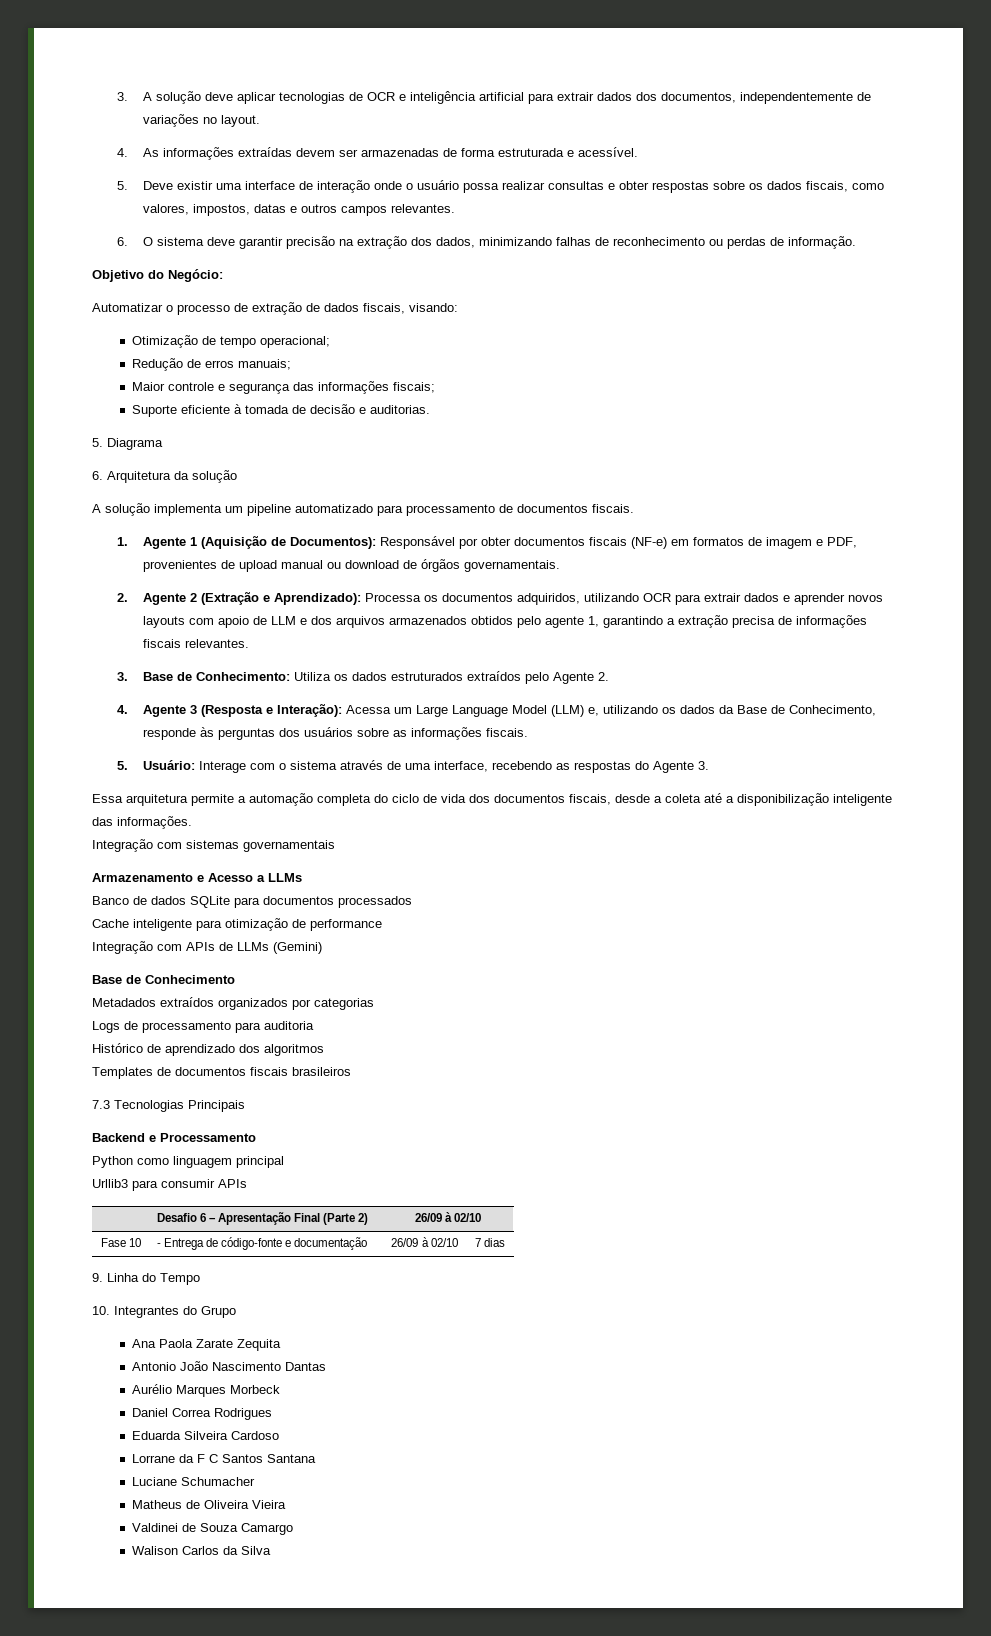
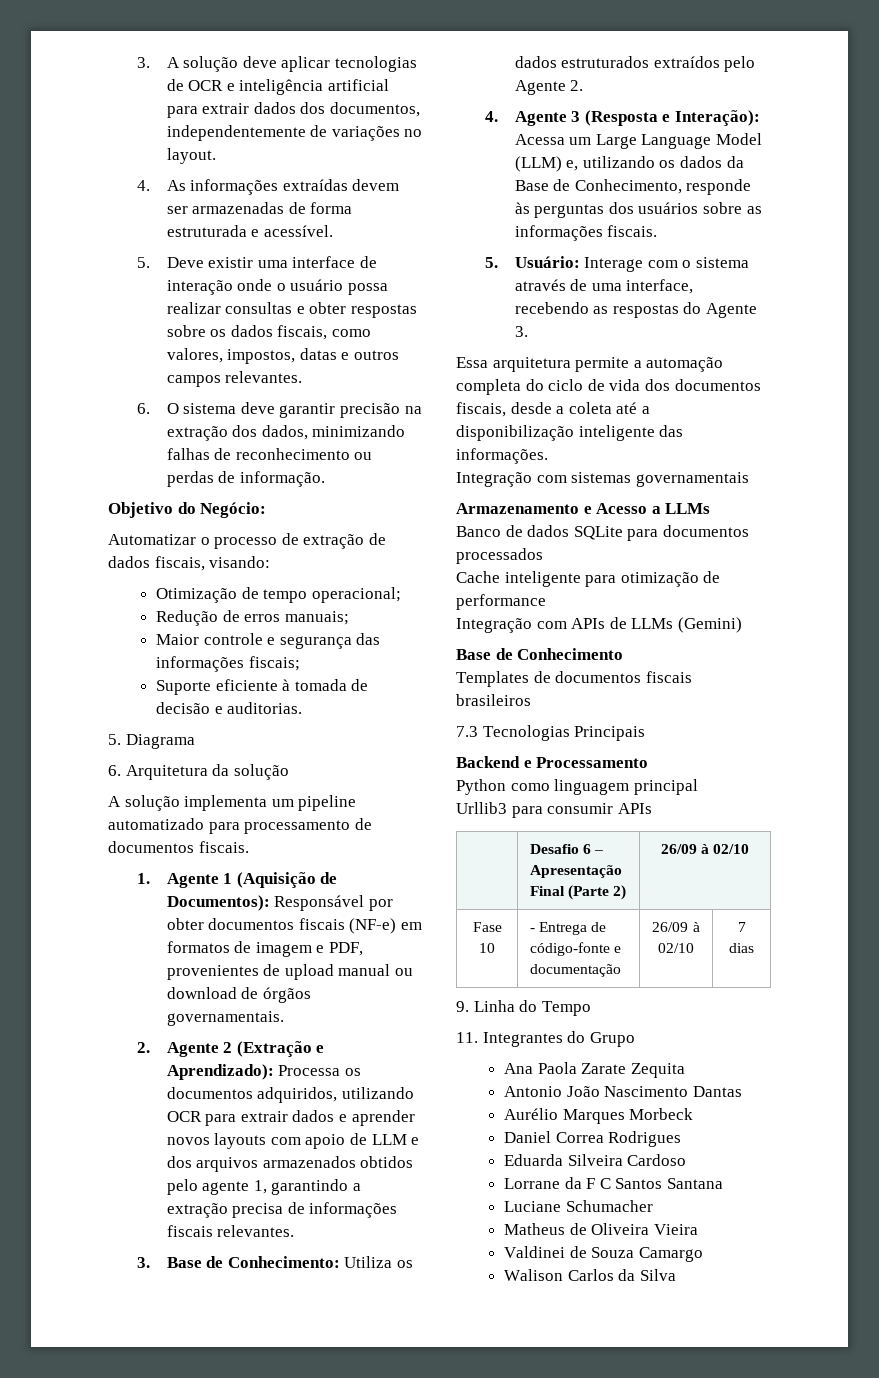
- Metadados extraídos organizados por categorias
- Logs de processamento para auditoria
- Histórico de aprendizado dos algoritmos
- 10. Integrantes do Grupo
+ 11. Integrantes do Grupo

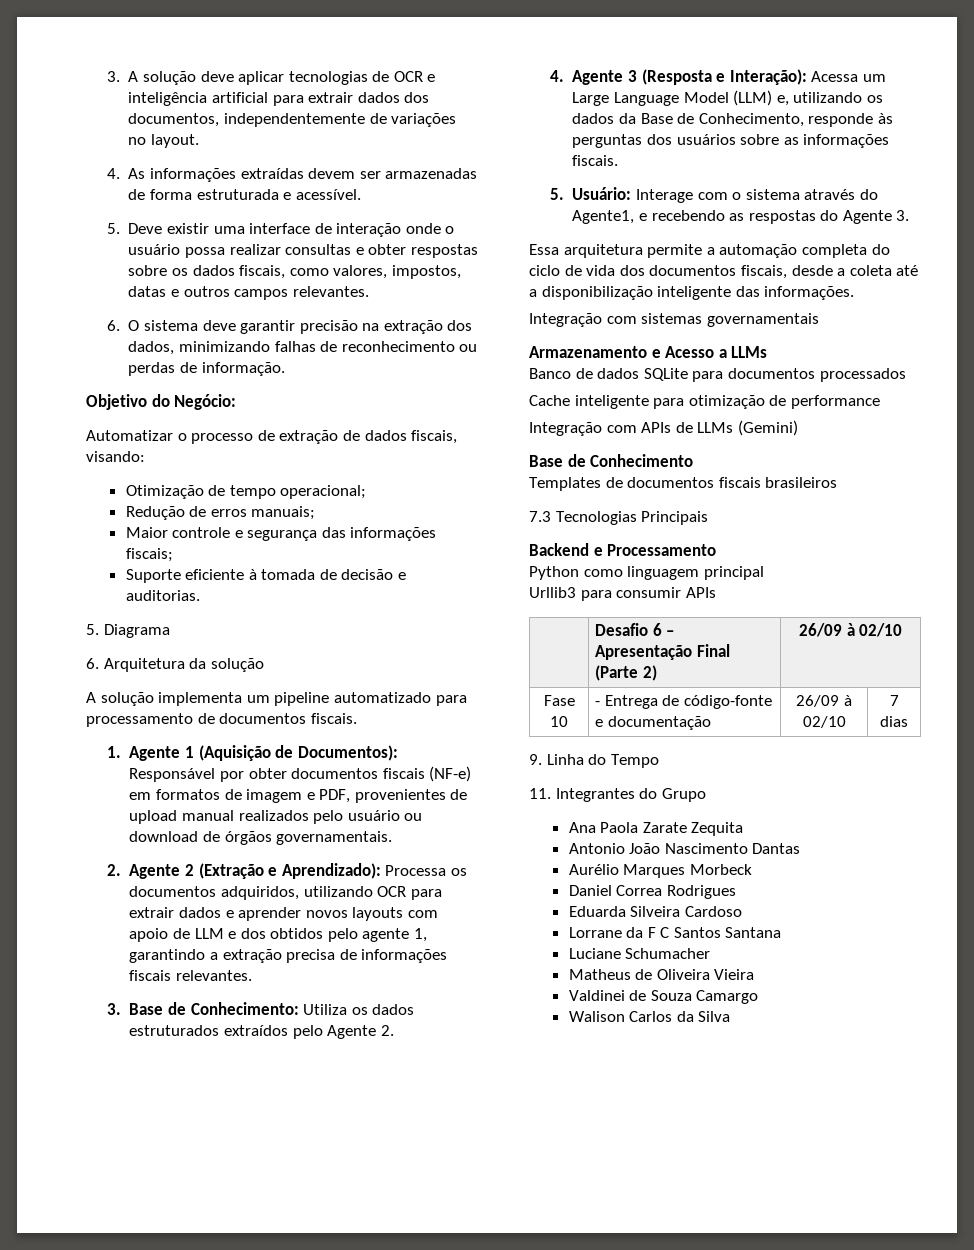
- 1. Agente 1 (Aquisição de Documentos): Responsável por obter documentos fiscais (NF-e) em formatos de imagem e PDF, provenientes de upload manual ou download de órgãos governamentais.
+ 1. Agente 1 (Aquisição de Documentos): Responsável por obter documentos fiscais (NF-e) em formatos de imagem e PDF, provenientes de upload manual realizados pelo usuário ou download de órgãos governamentais.
- 2. Agente 2 (Extração e Aprendizado): Processa os documentos adquiridos, utilizando OCR para extrair dados e aprender novos layouts com apoio de LLM e dos arquivos armazenados obtidos pelo agente 1, garantindo a extração precisa de informações fiscais relevantes.
+ 2. Agente 2 (Extração e Aprendizado): Processa os documentos adquiridos, utilizando OCR para extrair dados e aprender novos layouts com apoio de LLM e dos obtidos pelo agente 1, garantindo a extração precisa de informações fiscais relevantes.
- 5. Usuário: Interage com o sistema através de uma interface, recebendo as respostas do Agente 3.
+ 5. Usuário: Interage com o sistema através do Agente1, e recebendo as respostas do Agente 3.

